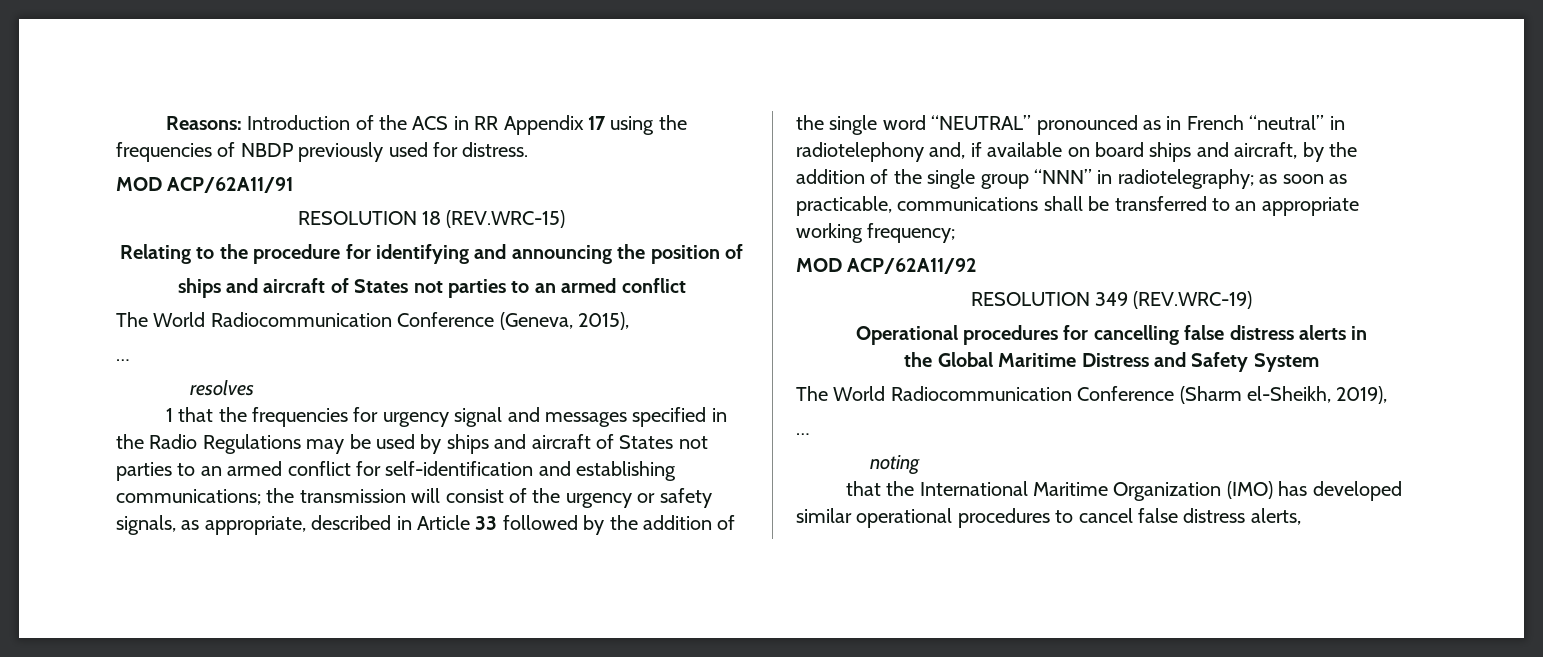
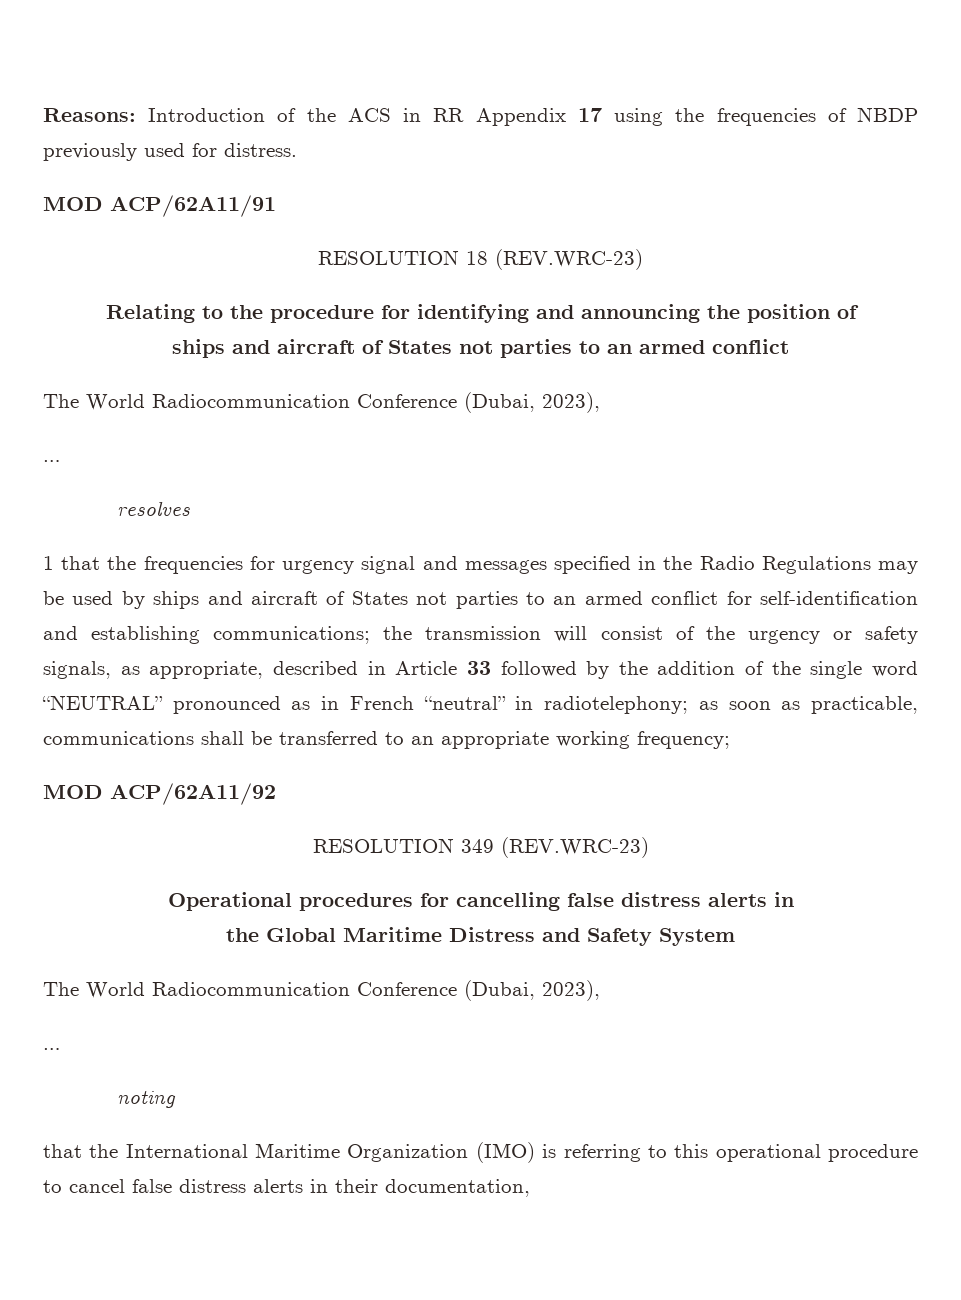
- RESOLUTION 18 (REV.WRC-15)
+ RESOLUTION 18 (REV.WRC-23)
  Relating to the procedure for identifying and announcing the position of
  ships and aircraft of States not parties to an armed conflict
- The World Radiocommunication Conference (Geneva, 2015),
+ The World Radiocommunication Conference (Dubai, 2023),
- the transmission will consist of the urgency or safety signals, as appropriate, described in Article 33 followed by the addition of the single word “NEUTRAL” pronounced as in French “neutral” in radiotelephony and, if available on board ships and aircraft, by the addition of the single group “NNN” in radiotelegraphy;
+ the transmission will consist of the urgency or safety signals, as appropriate, described in Article 33 followed by the addition of the single word “NEUTRAL” pronounced as in French “neutral” in radiotelephony;
- RESOLUTION 349 (REV.WRC-19)
+ RESOLUTION 349 (REV.WRC-23)
  the Global Maritime Distress and Safety System
- The World Radiocommunication Conference (Sharm el-Sheikh, 2019),
+ The World Radiocommunication Conference (Dubai, 2023),
- that the International Maritime Organization (IMO) has developed similar operational procedures to cancel false distress alerts,
+ that the International Maritime Organization (IMO) is referring to this operational procedure to cancel false distress alerts in their documentation,

